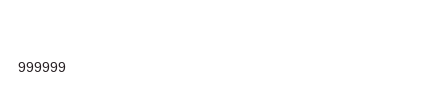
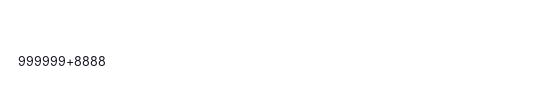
- 999999
+ 999999+8888

